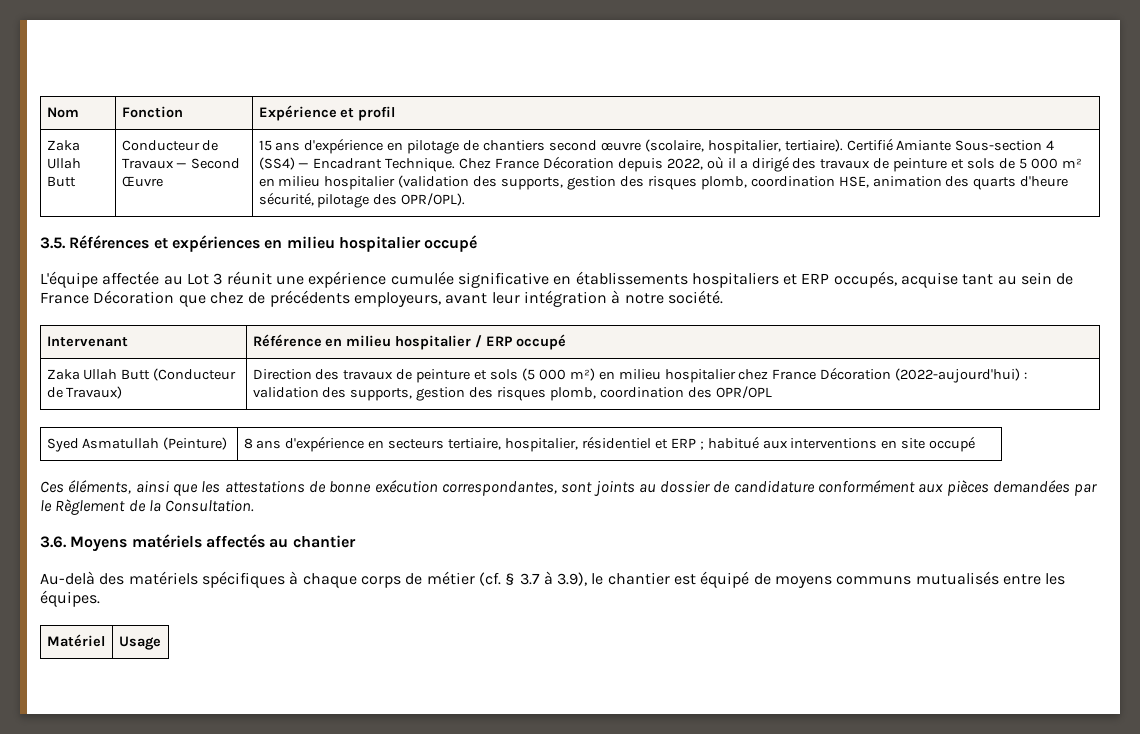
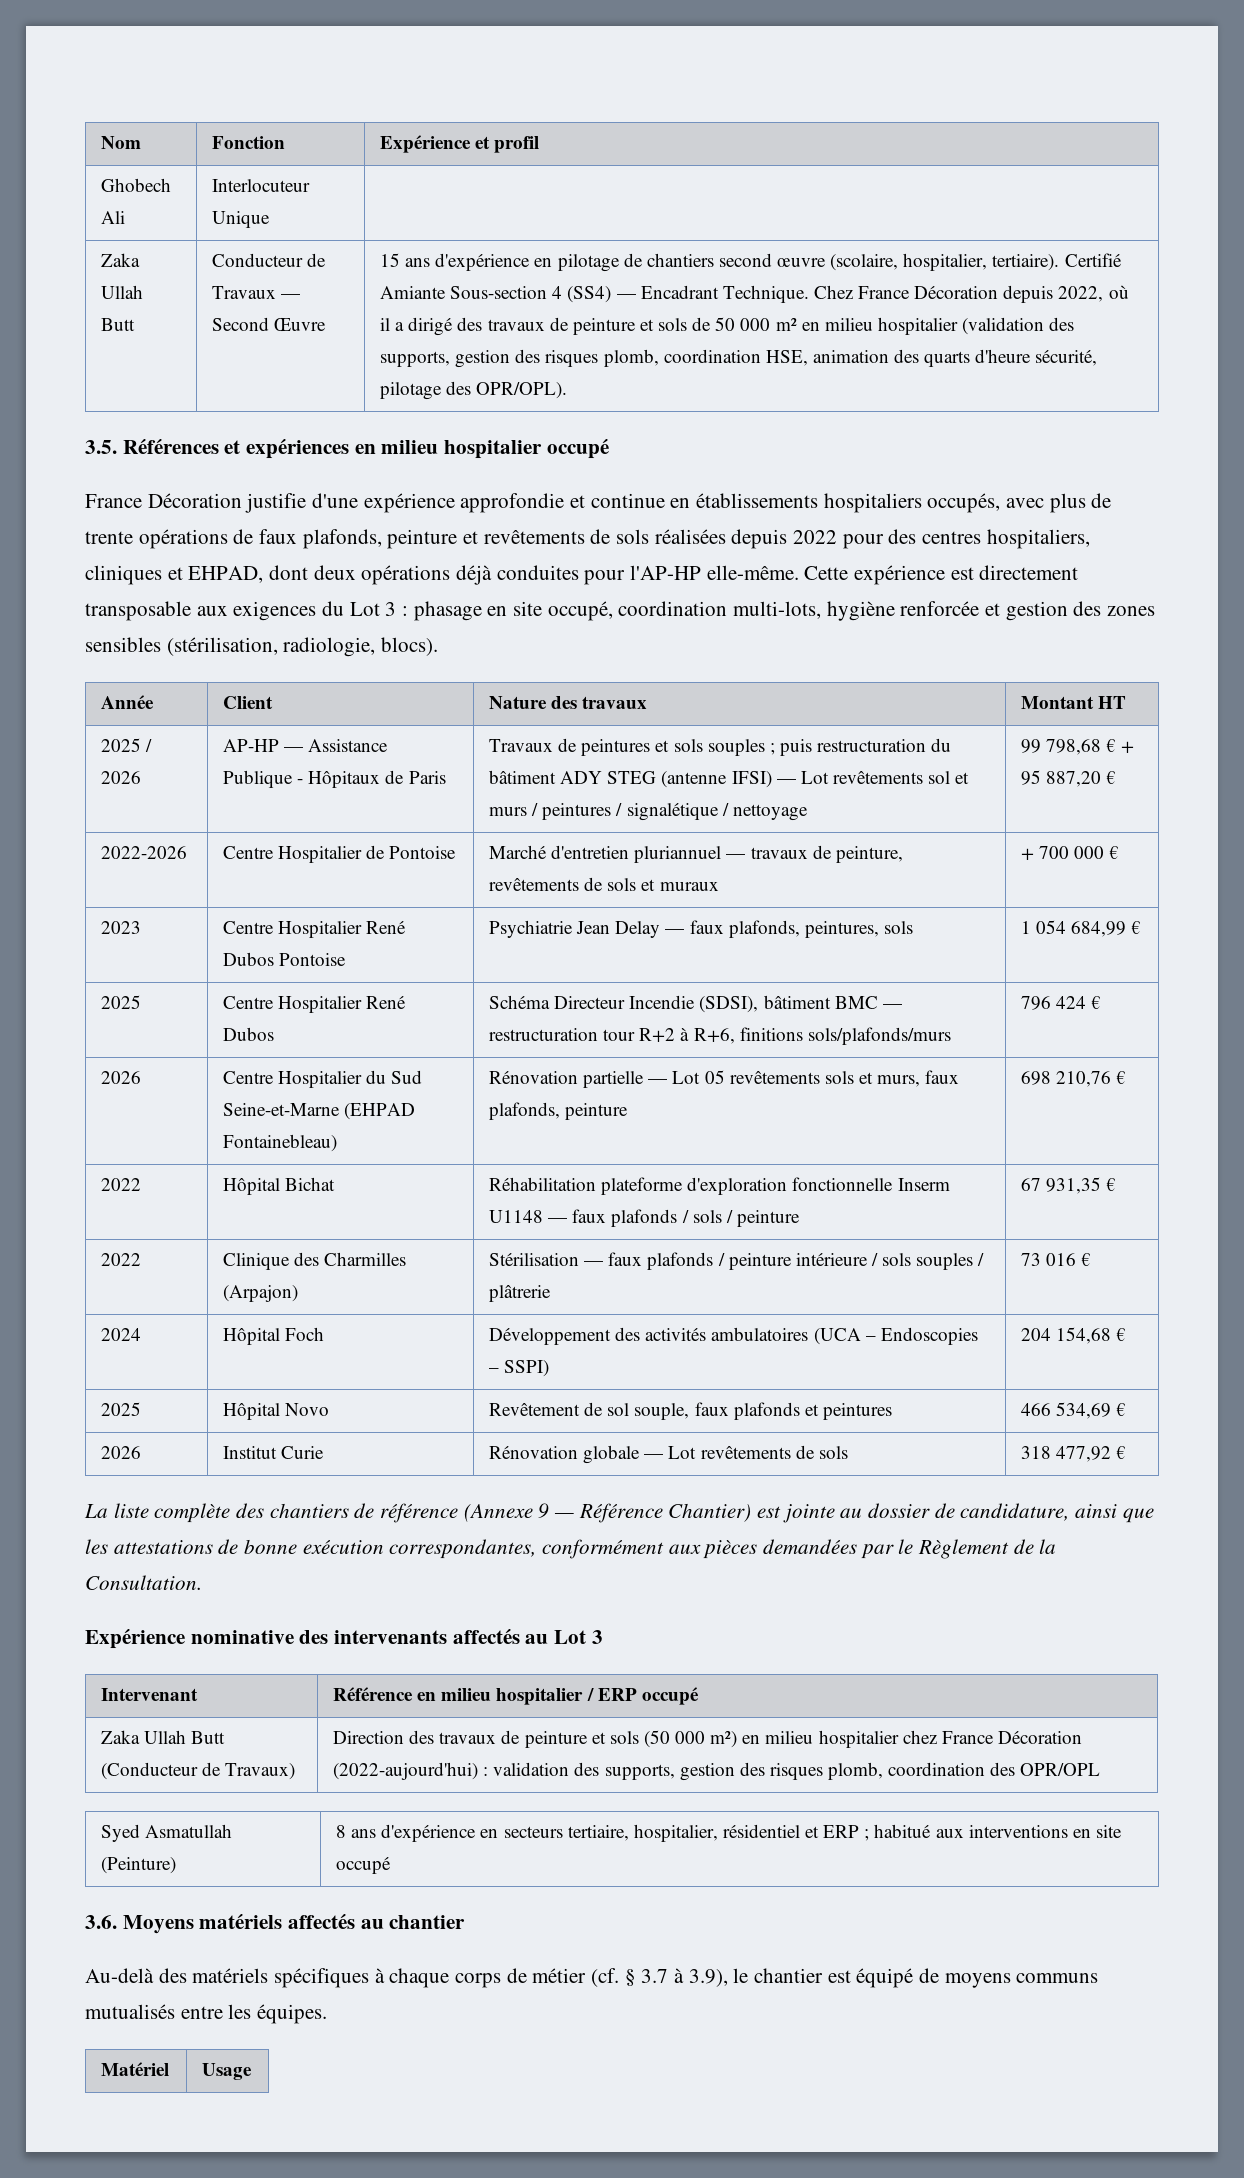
+ Ghobech Ali | Interlocuteur Unique |
- Chez France Décoration depuis 2022, où il a dirigé des travaux de peinture et sols de 5 000 m² en milieu hospitalier (validation des supports, gestion des risques plomb, coordination HSE, animation des quarts d'heure sécurité, pilotage des OPR/OPL).
+ Chez France Décoration depuis 2022, où il a dirigé des travaux de peinture et sols de 50 000 m² en milieu hospitalier (validation des supports, gestion des risques plomb, coordination HSE, animation des quarts d'heure sécurité, pilotage des OPR/OPL).
- L'équipe affectée au Lot 3 réunit une expérience cumulée significative en établissements hospitaliers et ERP occupés, acquise tant au sein de France Décoration que chez de précédents employeurs, avant leur intégration à notre société.
+ France Décoration justifie d'une expérience approfondie et continue en établissements hospitaliers occupés, avec plus de trente opérations de faux plafonds, peinture et revêtements de sols réalisées depuis 2022 pour des centres hospitaliers, cliniques et EHPAD, dont deux opérations déjà conduites pour l'AP-HP elle-même. Cette expérience est directement transposable aux exigences du Lot 3 : phasage en site occupé, coordination multi-lots, hygiène renforcée et gestion des zones sensibles (stérilisation, radiologie, blocs).
+ Année | Client | Nature des travaux | Montant HT
+ 2025 / 2026 | AP-HP — Assistance Publique - Hôpitaux de Paris | Travaux de peintures et sols souples ; puis restructuration du bâtiment ADY STEG (antenne IFSI) — Lot revêtements sol et murs / peintures / signalétique / nettoyage | 99 798,68 € + 95 887,20 €
+ 2022-2026 | Centre Hospitalier de Pontoise | Marché d'entretien pluriannuel — travaux de peinture, revêtements de sols et muraux | + 700 000 €
+ 2023 | Centre Hospitalier René Dubos Pontoise | Psychiatrie Jean Delay — faux plafonds, peintures, sols | 1 054 684,99 €
+ 2025 | Centre Hospitalier René Dubos | Schéma Directeur Incendie (SDSI), bâtiment BMC — restructuration tour R+2 à R+6, finitions sols/plafonds/murs | 796 424 €
+ 2026 | Centre Hospitalier du Sud Seine-et-Marne (EHPAD Fontainebleau) | Rénovation partielle — Lot 05 revêtements sols et murs, faux plafonds, peinture | 698 210,76 €
+ 2022 | Hôpital Bichat | Réhabilitation plateforme d'exploration fonctionnelle Inserm U1148 — faux plafonds / sols / peinture | 67 931,35 €
+ 2022 | Clinique des Charmilles (Arpajon) | Stérilisation — faux plafonds / peinture intérieure / sols souples / plâtrerie | 73 016 €
+ 2024 | Hôpital Foch | Développement des activités ambulatoires (UCA – Endoscopies – SSPI) | 204 154,68 €
+ 2025 | Hôpital Novo | Revêtement de sol souple, faux plafonds et peintures | 466 534,69 €
+ 2026 | Institut Curie | Rénovation globale — Lot revêtements de sols | 318 477,92 €
+ La liste complète des chantiers de référence (Annexe 9 — Référence Chantier) est jointe au dossier de candidature, ainsi que les attestations de bonne exécution correspondantes, conformément aux pièces demandées par le Règlement de la Consultation.
+ Expérience nominative des intervenants affectés au Lot 3
- Zaka Ullah Butt (Conducteur de Travaux) | Direction des travaux de peinture et sols (5 000 m²) en milieu hospitalier chez France Décoration (2022-aujourd'hui) : validation des supports, gestion des risques plomb, coordination des OPR/OPL
+ Zaka Ullah Butt (Conducteur de Travaux) | Direction des travaux de peinture et sols (50 000 m²) en milieu hospitalier chez France Décoration (2022-aujourd'hui) : validation des supports, gestion des risques plomb, coordination des OPR/OPL
- Ces éléments, ainsi que les attestations de bonne exécution correspondantes, sont joints au dossier de candidature conformément aux pièces demandées par le Règlement de la Consultation.

